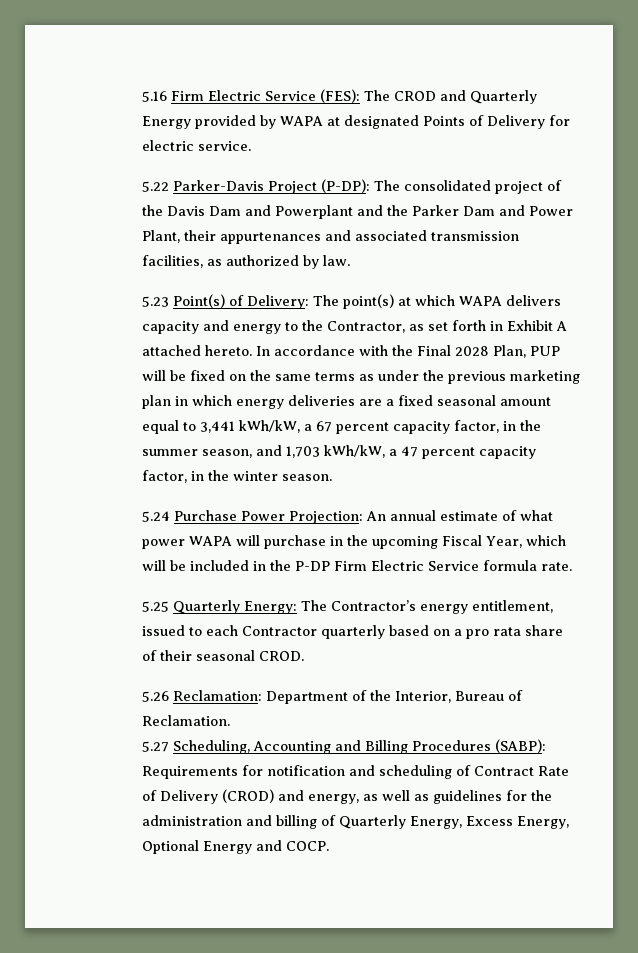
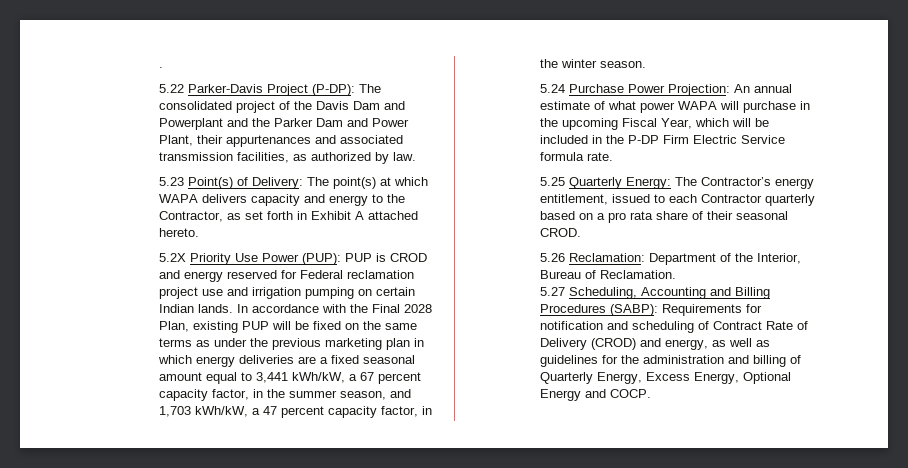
- 5.16 Firm Electric Service (FES): The CROD and Quarterly Energy provided by WAPA at designated Points of Delivery for electric service.
+ .
- The point(s) at which WAPA delivers capacity and energy to the Contractor, as set forth in Exhibit A attached hereto. In accordance with the Final 2028 Plan, PUP will be fixed on the same terms as under the previous marketing plan in which energy deliveries are a fixed seasonal amount equal to 3,441 kWh/kW, a 67 percent capacity factor, in the summer season, and 1,703 kWh/kW, a 47 percent capacity factor, in the winter season.
+ The point(s) at which WAPA delivers capacity and energy to the Contractor, as set forth in Exhibit A attached hereto.
+ 5.2X Priority Use Power (PUP): PUP is CROD and energy reserved for Federal reclamation project use and irrigation pumping on certain Indian lands. In accordance with the Final 2028 Plan, existing PUP will be fixed on the same terms as under the previous marketing plan in which energy deliveries are a fixed seasonal amount equal to 3,441 kWh/kW, a 67 percent capacity factor, in the summer season, and 1,703 kWh/kW, a 47 percent capacity factor, in the winter season.

